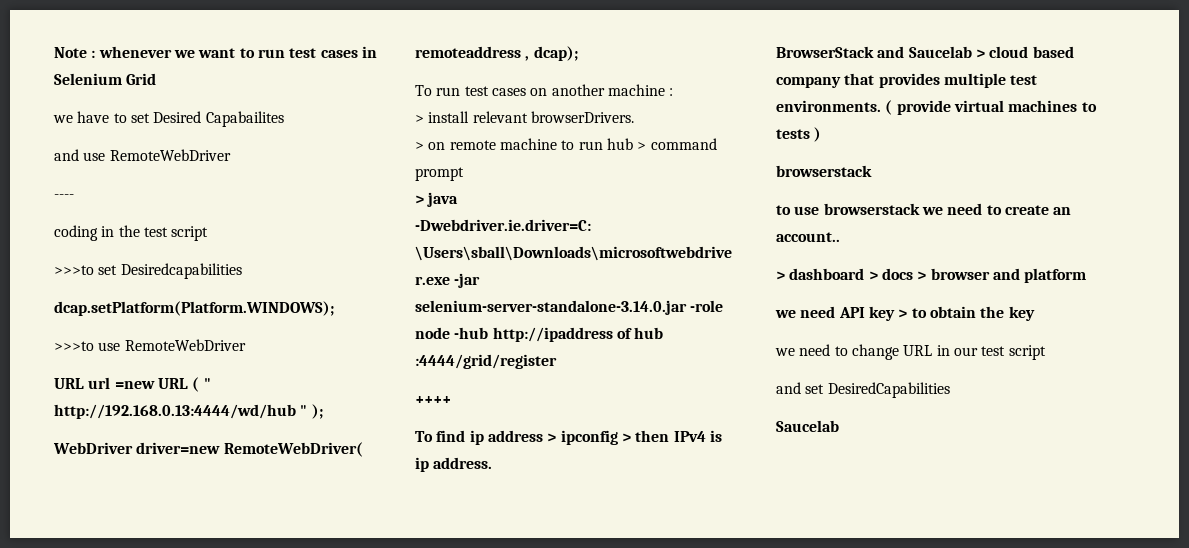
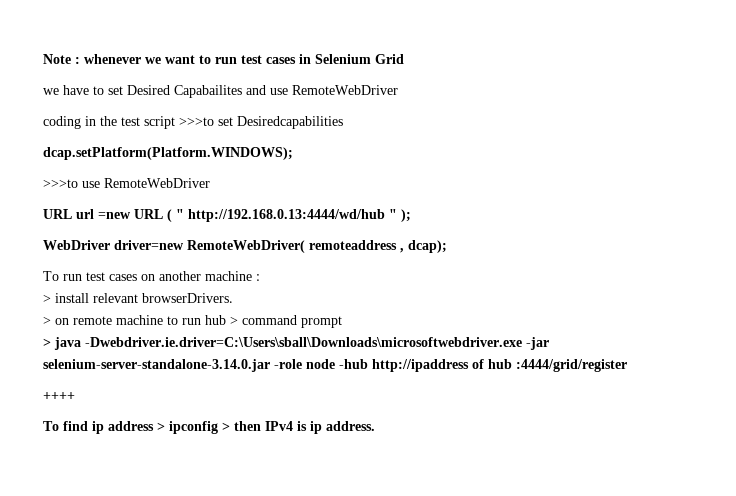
- we have to set Desired Capabailites
- and use RemoteWebDriver
+ we have to set Desired Capabailites and use RemoteWebDriver
- ----
- coding in the test script
- >>>to set Desiredcapabilities
+ coding in the test script >>>to set Desiredcapabilities
- BrowserStack and Saucelab > cloud based company that provides multiple test environments. ( provide virtual machines to tests )
- browserstack
- to use browserstack we need to create an account..
- > dashboard > docs > browser and platform
- we need API key > to obtain the key
- we need to change URL in our test script
- and set DesiredCapabilities
- Saucelab

